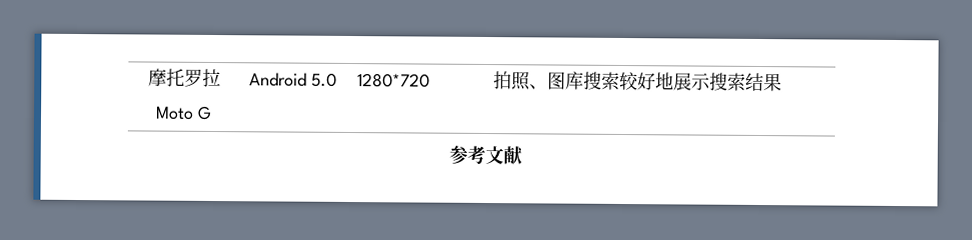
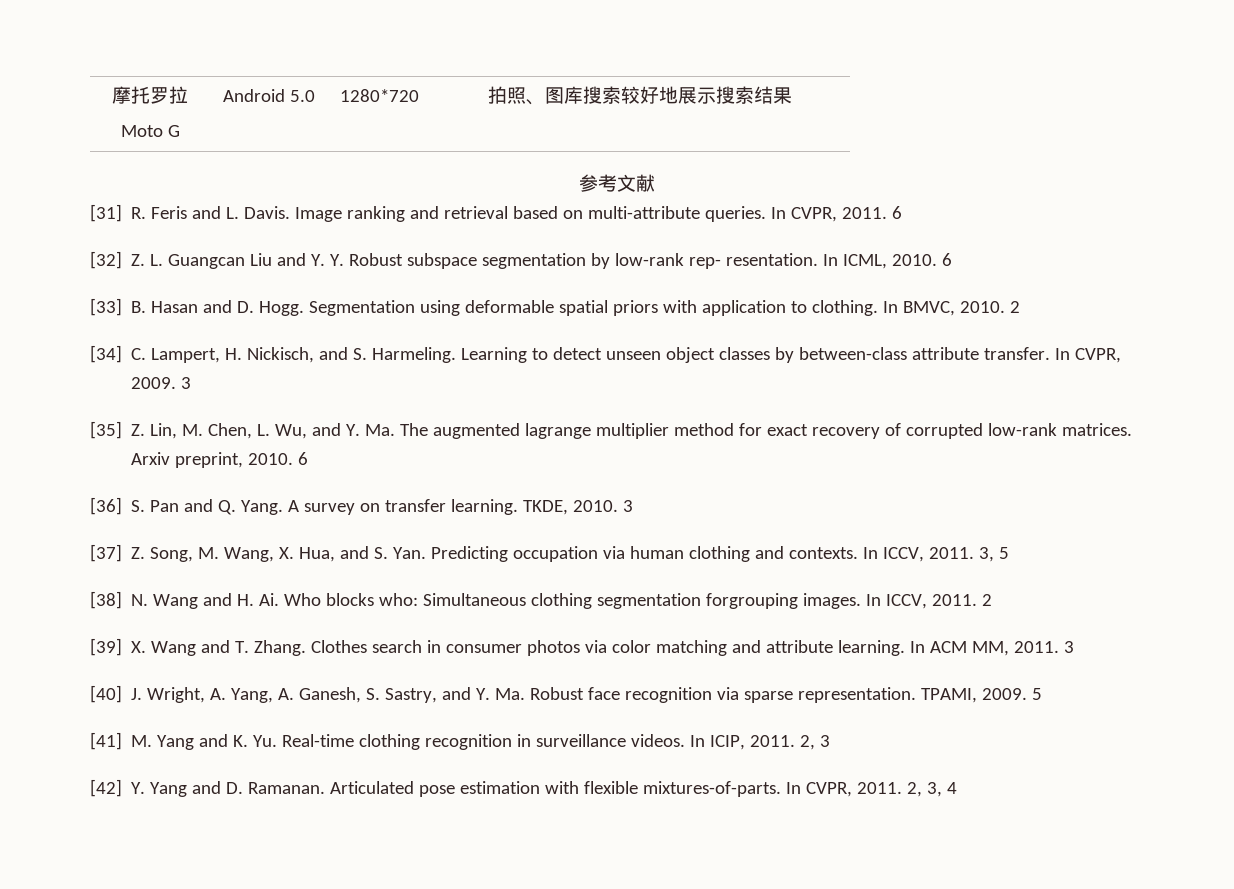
+ [31] R. Feris and L. Davis. Image ranking and retrieval based on multi-attribute queries. In CVPR, 2011. 6
+ [32] Z. L. Guangcan Liu and Y. Y. Robust subspace segmentation by low-rank rep- resentation. In ICML, 2010. 6
+ [33] B. Hasan and D. Hogg. Segmentation using deformable spatial priors with application to clothing. In BMVC, 2010. 2
+ [34] C. Lampert, H. Nickisch, and S. Harmeling. Learning to detect unseen object classes by between-class attribute transfer. In CVPR, 2009. 3
+ [35] Z. Lin, M. Chen, L. Wu, and Y. Ma. The augmented lagrange multiplier method for exact recovery of corrupted low-rank matrices. Arxiv preprint, 2010. 6
+ [36] S. Pan and Q. Yang. A survey on transfer learning. TKDE, 2010. 3
+ [37] Z. Song, M. Wang, X. Hua, and S. Yan. Predicting occupation via human clothing and contexts. In ICCV, 2011. 3, 5
+ [38] N. Wang and H. Ai. Who blocks who: Simultaneous clothing segmentation forgrouping images. In ICCV, 2011. 2
+ [39] X. Wang and T. Zhang. Clothes search in consumer photos via color matching and attribute learning. In ACM MM, 2011. 3
+ [40] J. Wright, A. Yang, A. Ganesh, S. Sastry, and Y. Ma. Robust face recognition via sparse representation. TPAMI, 2009. 5
+ [41] M. Yang and K. Yu. Real-time clothing recognition in surveillance videos. In ICIP, 2011. 2, 3
+ [42] Y. Yang and D. Ramanan. Articulated pose estimation with flexible mixtures-of-parts. In CVPR, 2011. 2, 3, 4

